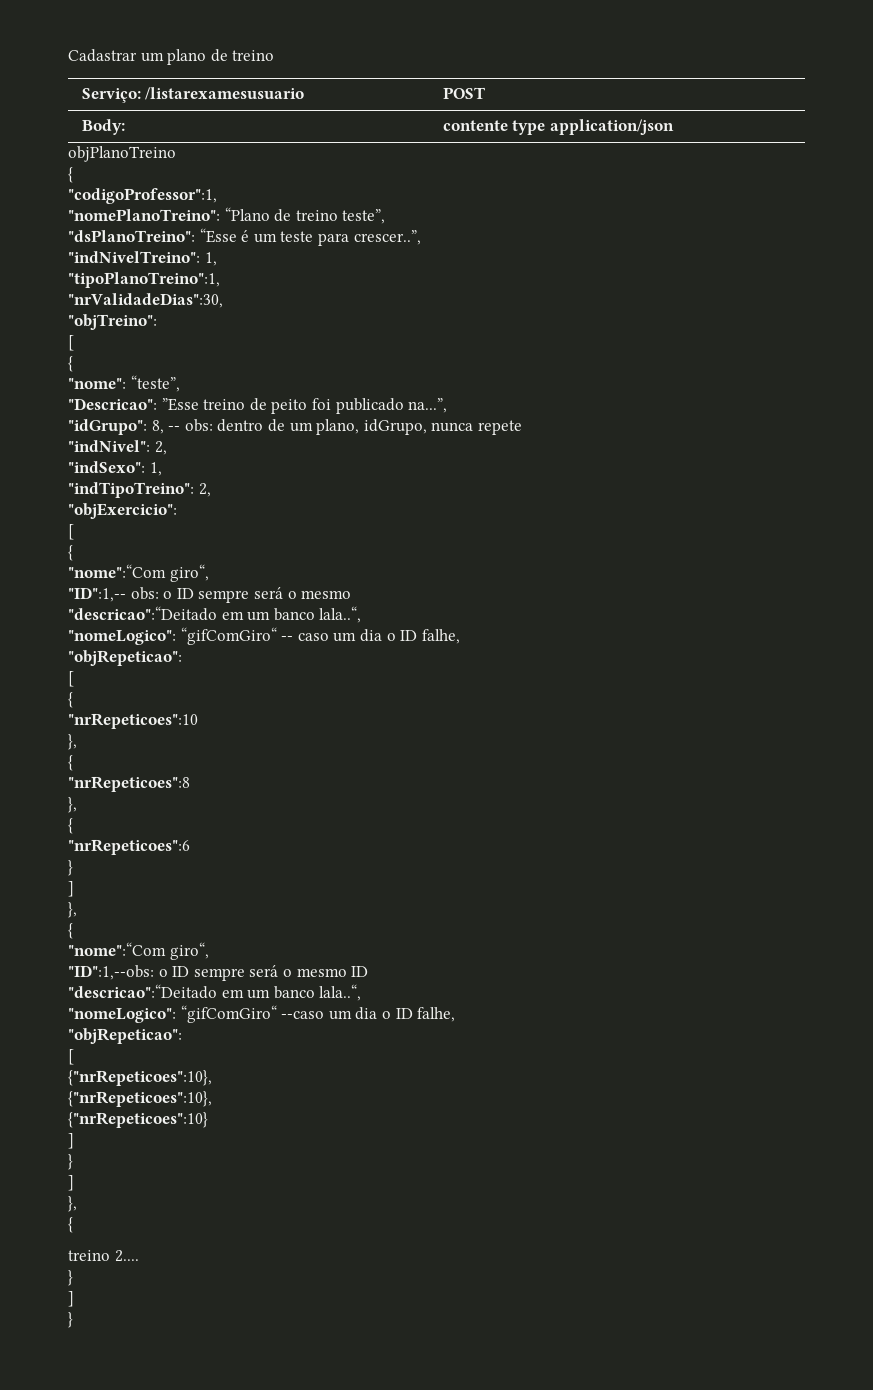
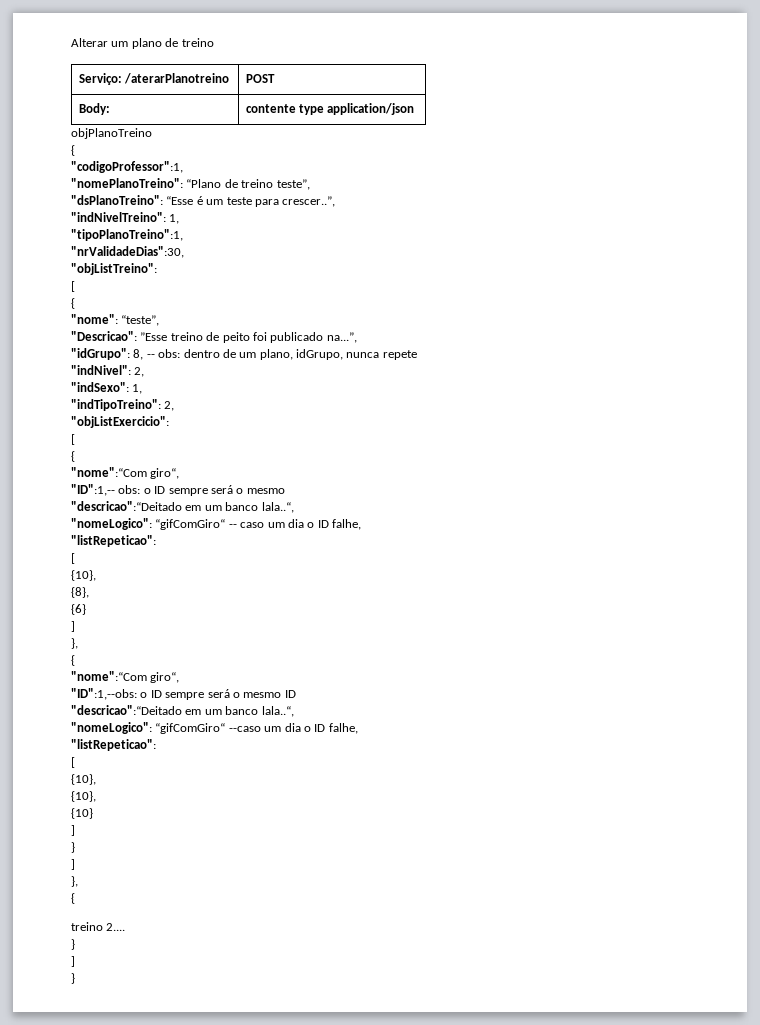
- Cadastrar um plano de treino
+ Alterar um plano de treino
- Serviço: /listarexamesusuario | POST
+ Serviço: /aterarPlanotreino | POST
- "objTreino":
+ "objListTreino":
- "objExercicio":
+ "objListExercicio":
  "nomeLogico": “gifComGiro“ -- caso um dia o ID falhe,
- "objRepeticao":
+ "listRepeticao":
  [
- {
- "nrRepeticoes":10
- },
- {
- "nrRepeticoes":8
- },
- {
- "nrRepeticoes":6
- }
+ {10},
+ {8},
+ {6}
  "nomeLogico": “gifComGiro“ --caso um dia o ID falhe,
- "objRepeticao":
+ "listRepeticao":
  [
- {"nrRepeticoes":10},
- {"nrRepeticoes":10},
- {"nrRepeticoes":10}
+ {10},
+ {10},
+ {10}

